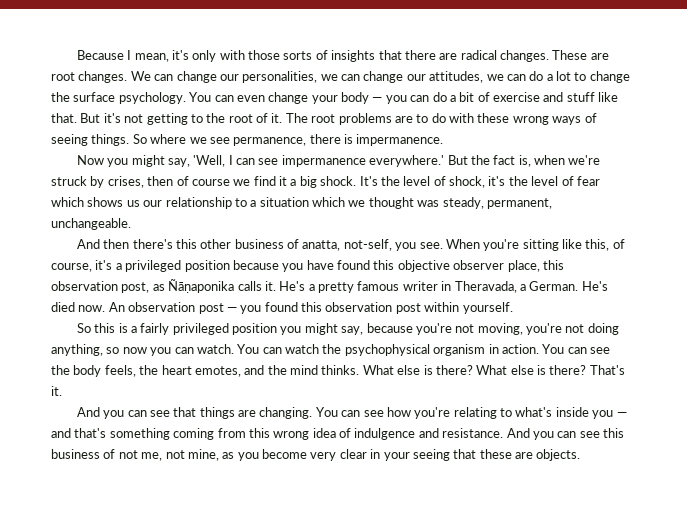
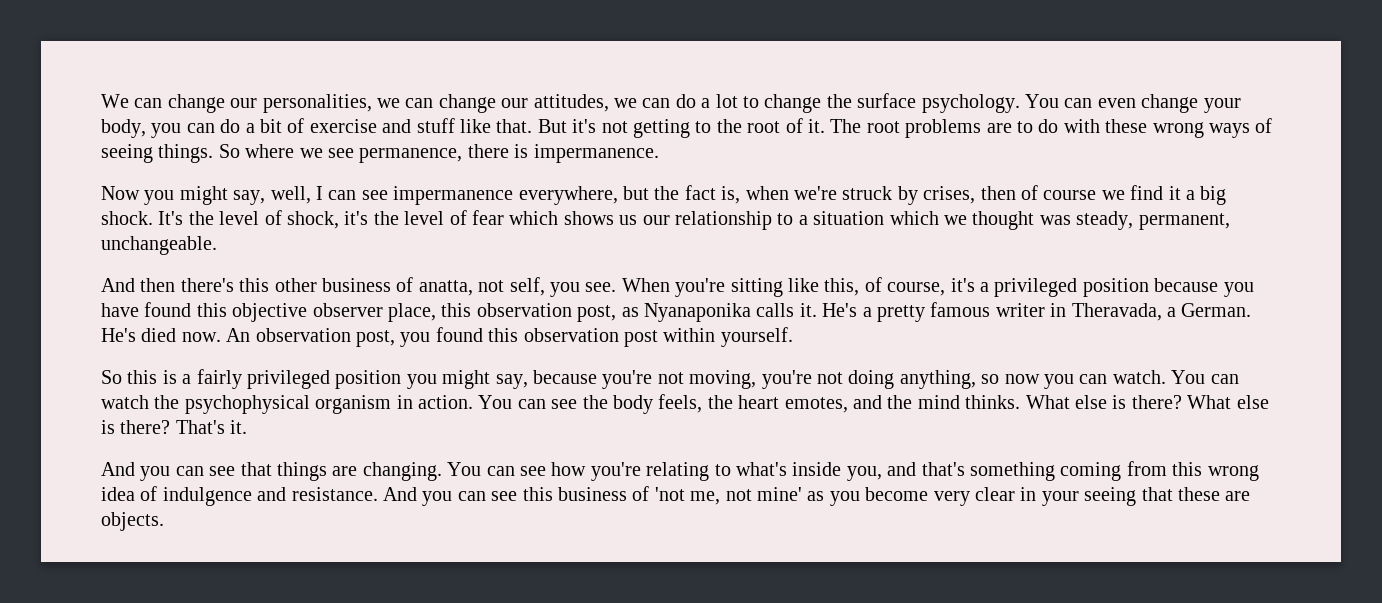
- Because I mean, it's only with those sorts of insights that there are radical changes. These are root changes.
- You can even change your body — you can do a bit of exercise and stuff like that.
+ You can even change your body, you can do a bit of exercise and stuff like that.
- Now you might say, 'Well, I can see impermanence everywhere.' But the fact is, when we're struck by crises, then of course we find it a big shock.
+ Now you might say, well, I can see impermanence everywhere, but the fact is, when we're struck by crises, then of course we find it a big shock.
- And then there's this other business of anatta, not-self, you see.
+ And then there's this other business of anatta, not self, you see.
- When you're sitting like this, of course, it's a privileged position because you have found this objective observer place, this observation post, as Ñāṇaponika calls it.
+ When you're sitting like this, of course, it's a privileged position because you have found this objective observer place, this observation post, as Nyanaponika calls it.
- An observation post — you found this observation post within yourself.
+ An observation post, you found this observation post within yourself.
- You can see how you're relating to what's inside you — and that's something coming from this wrong idea of indulgence and resistance.
+ You can see how you're relating to what's inside you, and that's something coming from this wrong idea of indulgence and resistance.
- And you can see this business of not me, not mine, as you become very clear in your seeing that these are objects.
+ And you can see this business of 'not me, not mine' as you become very clear in your seeing that these are objects.

